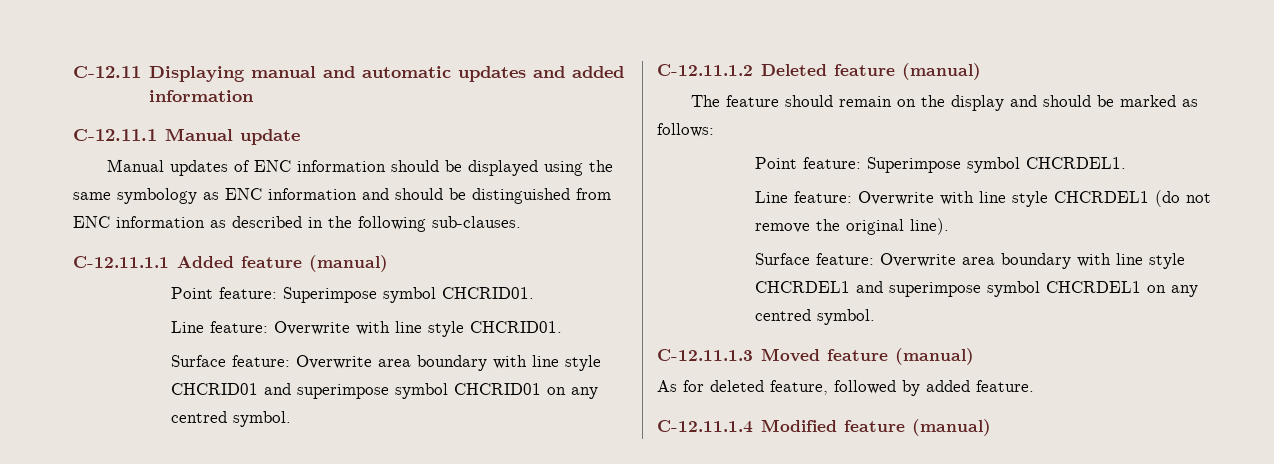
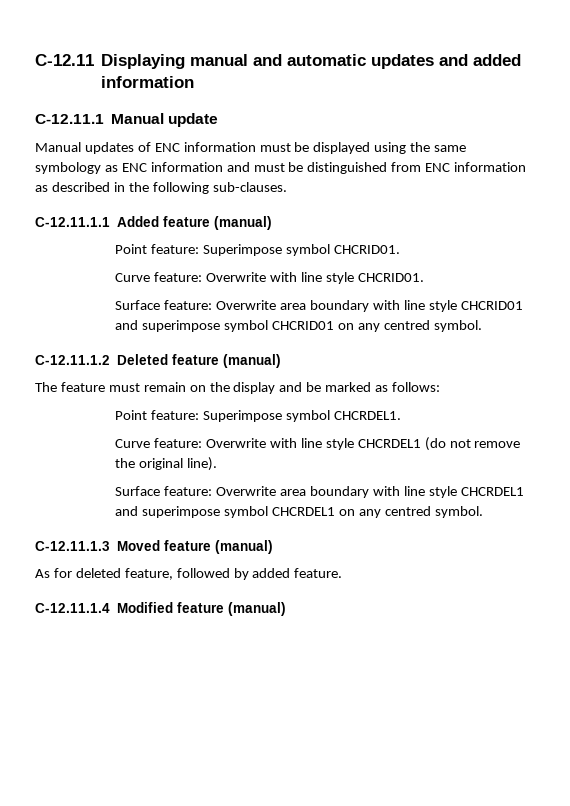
- Manual updates of ENC information should be displayed using the same symbology as ENC information and should be distinguished from ENC information as described in the following sub-clauses.
+ Manual updates of ENC information must be displayed using the same symbology as ENC information and must be distinguished from ENC information as described in the following sub-clauses.
- Line feature: Overwrite with line style CHCRID01.
+ Curve feature: Overwrite with line style CHCRID01.
- The feature should remain on the display and should be marked as follows:
+ The feature must remain on the display and be marked as follows:
- Line feature: Overwrite with line style CHCRDEL1 (do not remove the original line).
+ Curve feature: Overwrite with line style CHCRDEL1 (do not remove the original line).

